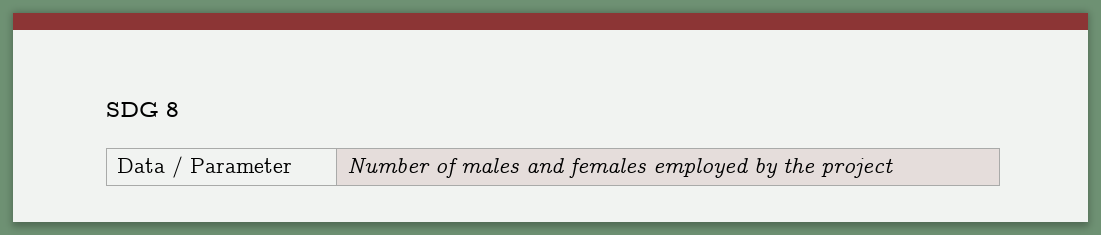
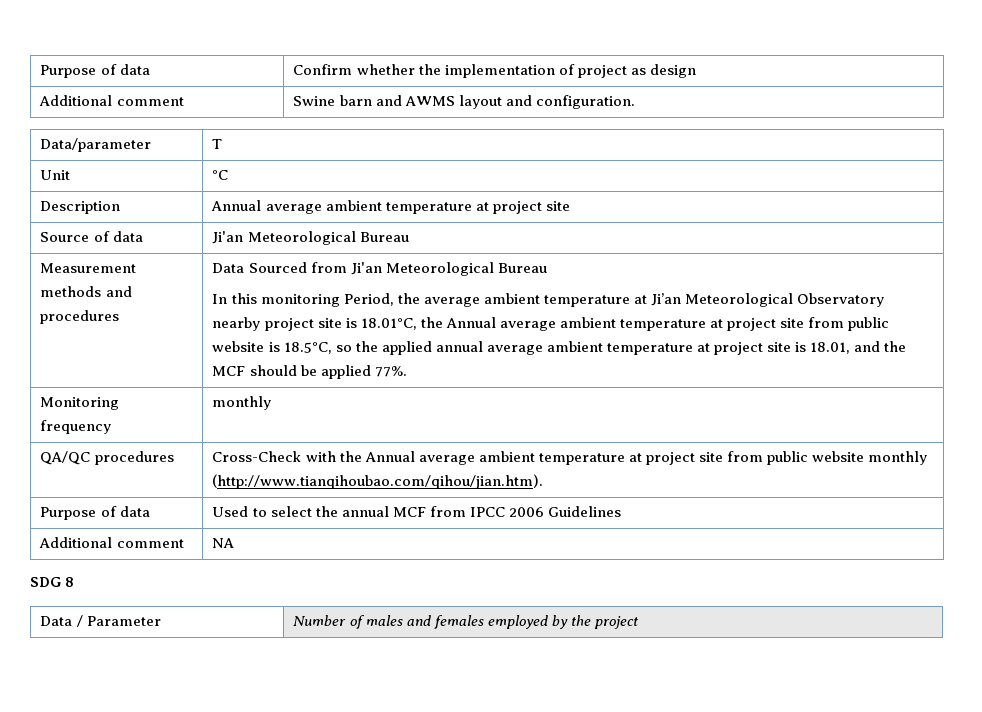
+ Purpose of data | Confirm whether the implementation of project as design
+ Additional comment | Swine barn and AWMS layout and configuration.
+ Data/parameter | T
+ Unit | °C
+ Description | Annual average ambient temperature at project site
+ Source of data | Ji'an Meteorological Bureau
+ Measurement methods and procedures | Data Sourced from Ji'an Meteorological Bureau
+ In this monitoring Period, the average ambient temperature at Ji’an Meteorological Observatory nearby project site is 18.01°C, the Annual average ambient temperature at project site from public website is 18.5°C, so the applied annual average ambient temperature at project site is 18.01, and the MCF should be applied 77%.
+ Monitoring frequency | monthly
+ QA/QC procedures | Cross-Check with the Annual average ambient temperature at project site from public website monthly (http://www.tianqihoubao.com/qihou/jian.htm).
+ Purpose of data | Used to select the annual MCF from IPCC 2006 Guidelines
+ Additional comment | NA

